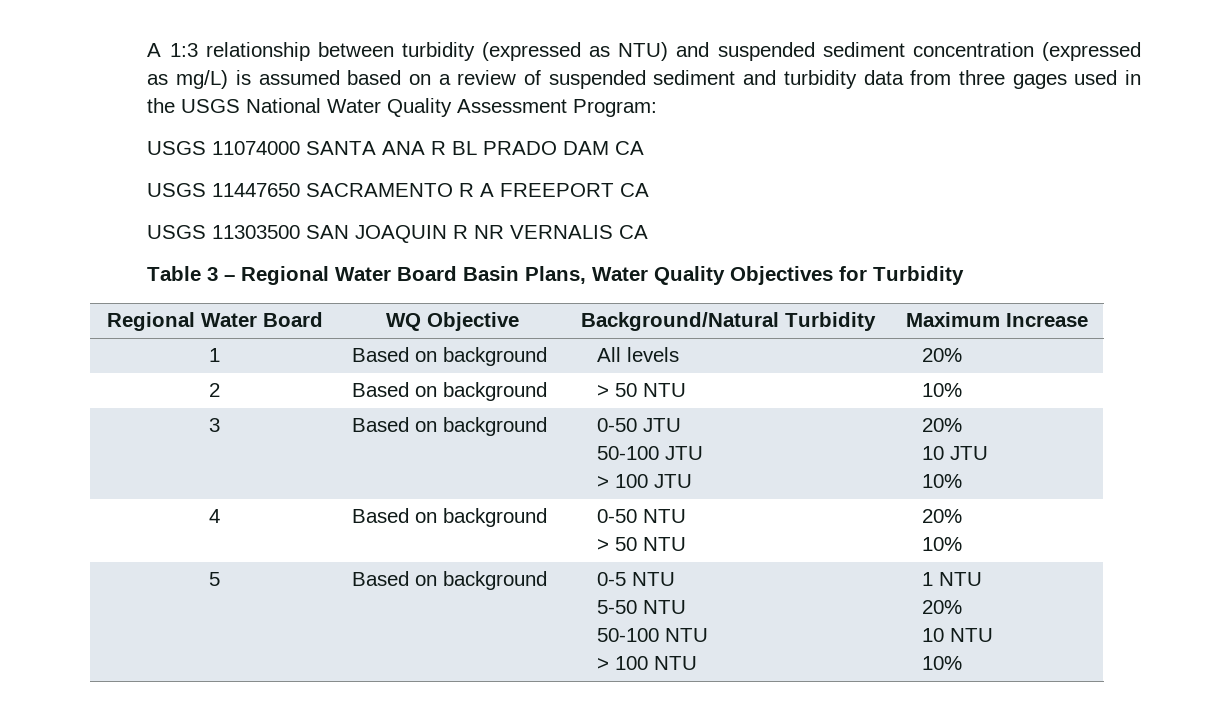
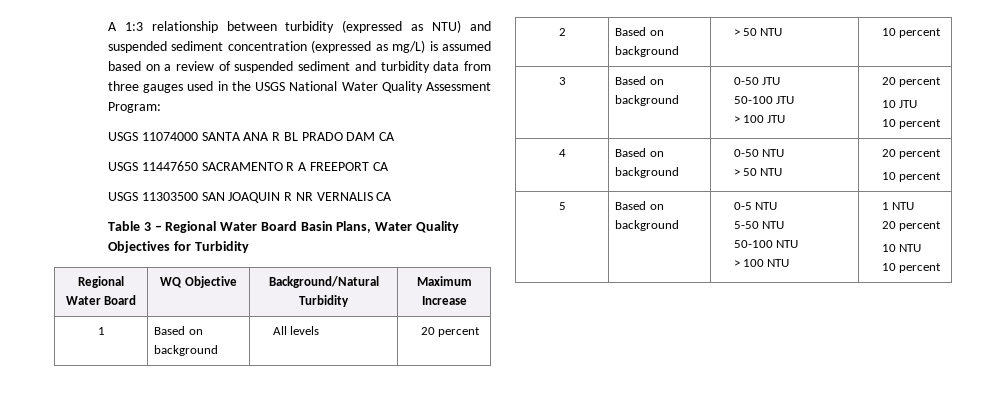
- A 1:3 relationship between turbidity (expressed as NTU) and suspended sediment concentration (expressed as mg/L) is assumed based on a review of suspended sediment and turbidity data from three gages used in the USGS National Water Quality Assessment Program:
+ A 1:3 relationship between turbidity (expressed as NTU) and suspended sediment concentration (expressed as mg/L) is assumed based on a review of suspended sediment and turbidity data from three gauges used in the USGS National Water Quality Assessment Program:
- 1 | Based on background | All levels | 20%
+ 1 | Based on background | All levels | 20 percent
- 2 | Based on background | > 50 NTU | 10%
+ 2 | Based on background | > 50 NTU | 10 percent
  3 | Based on background | 0-50 JTU
  50-100 JTU
- > 100 JTU | 20%
+ > 100 JTU | 20 percent
  10 JTU
- 10%
+ 10 percent
  4 | Based on background | 0-50 NTU
- > 50 NTU | 20%
- 10%
+ > 50 NTU | 20 percent
+ 10 percent
  5 | Based on background | 0-5 NTU
  5-50 NTU
  50-100 NTU
  > 100 NTU | 1 NTU
- 20%
+ 20 percent
  10 NTU
- 10%
+ 10 percent

